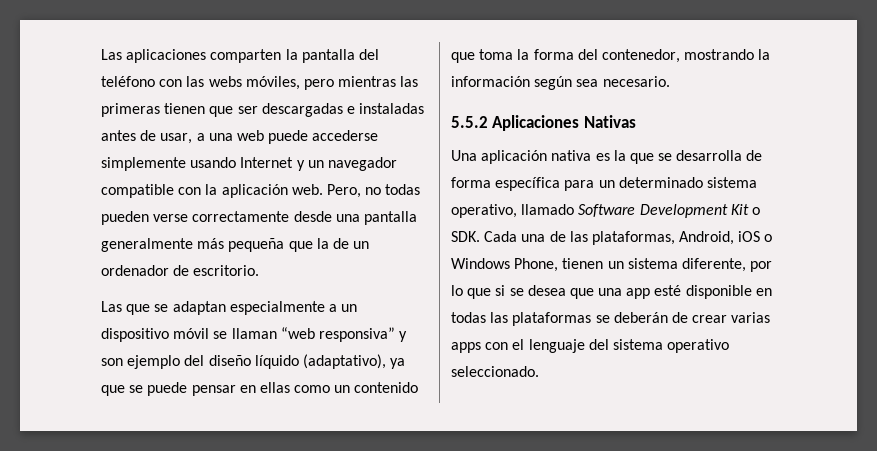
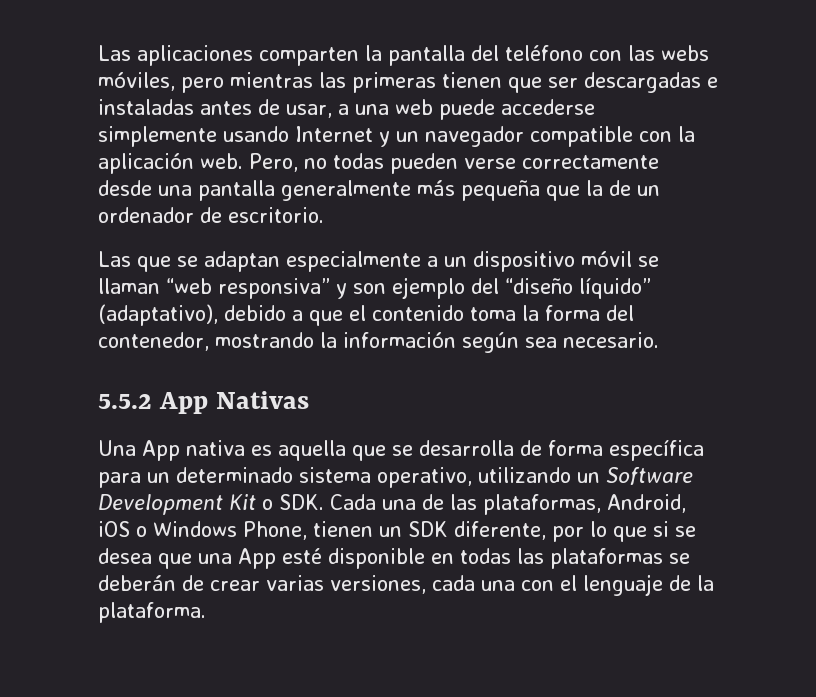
- Las que se adaptan especialmente a un dispositivo móvil se llaman “web responsiva” y son ejemplo del diseño líquido (adaptativo), ya que se puede pensar en ellas como un contenido que toma la forma del contenedor, mostrando la información según sea necesario.
+ Las que se adaptan especialmente a un dispositivo móvil se llaman “web responsiva” y son ejemplo del “diseño líquido” (adaptativo), debido a que el contenido toma la forma del contenedor, mostrando la información según sea necesario.
- 5.5.2 Aplicaciones Nativas
+ 5.5.2 App Nativas
- Una aplicación nativa es la que se desarrolla de forma específica para un determinado sistema operativo, llamado Software Development Kit o SDK. Cada una de las plataformas, Android, iOS o Windows Phone, tienen un sistema diferente, por lo que si se desea que una app esté disponible en todas las plataformas se deberán de crear varias apps con el lenguaje del sistema operativo seleccionado.
+ Una App nativa es aquella que se desarrolla de forma específica para un determinado sistema operativo, utilizando un Software Development Kit o SDK. Cada una de las plataformas, Android, iOS o Windows Phone, tienen un SDK diferente, por lo que si se desea que una App esté disponible en todas las plataformas se deberán de crear varias versiones, cada una con el lenguaje de la plataforma.

